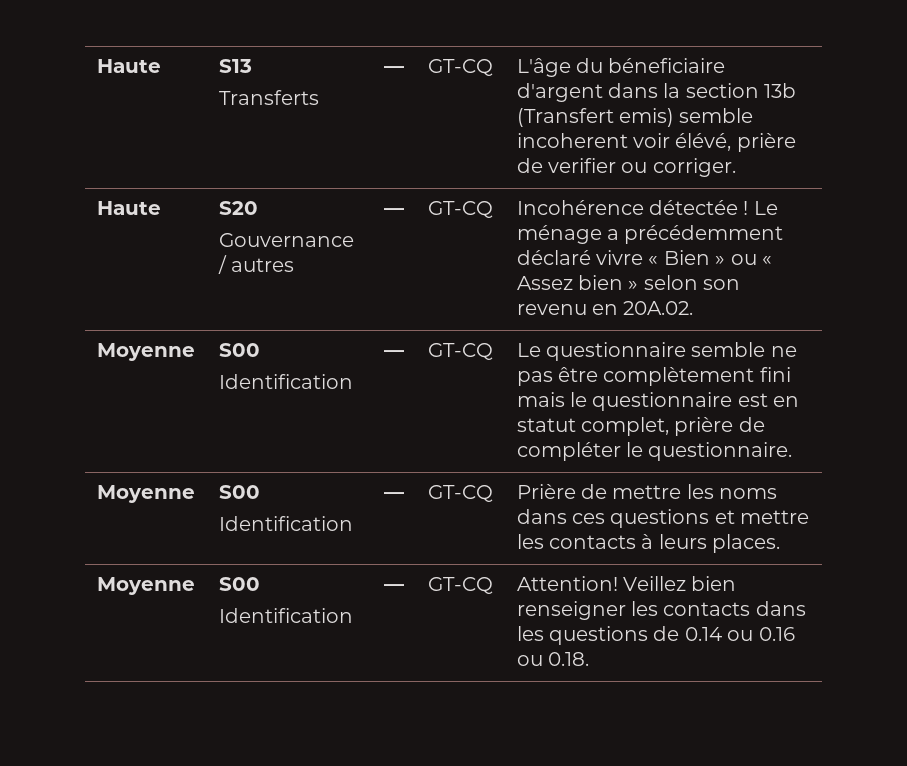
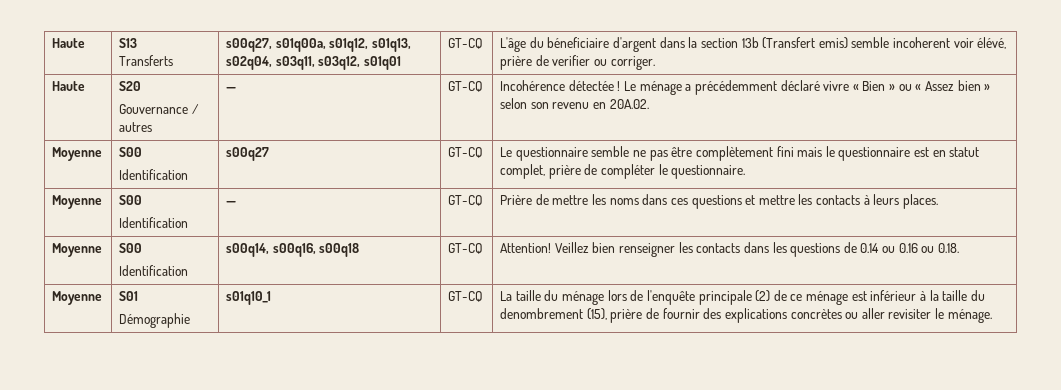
  Haute | S13
- Transferts | — | GT-CQ | L'âge du béneficiaire d'argent dans la section 13b (Transfert emis) semble incoherent voir élévé, prière de verifier ou corriger.
+ Transferts | s00q27, s01q00a, s01q12, s01q13, s02q04, s03q11, s03q12, s01q01 | GT-CQ | L'âge du béneficiaire d'argent dans la section 13b (Transfert emis) semble incoherent voir élévé, prière de verifier ou corriger.
  Haute | S20
  Gouvernance / autres | — | GT-CQ | Incohérence détectée ! Le ménage a précédemment déclaré vivre « Bien » ou « Assez bien » selon son revenu en 20A.02.
  Moyenne | S00
- Identification | — | GT-CQ | Le questionnaire semble ne pas être complètement fini mais le questionnaire est en statut complet, prière de compléter le questionnaire.
+ Identification | s00q27 | GT-CQ | Le questionnaire semble ne pas être complètement fini mais le questionnaire est en statut complet, prière de compléter le questionnaire.
  Moyenne | S00
  Identification | — | GT-CQ | Prière de mettre les noms dans ces questions et mettre les contacts à leurs places.
  Moyenne | S00
- Identification | — | GT-CQ | Attention! Veillez bien renseigner les contacts dans les questions de 0.14 ou 0.16 ou 0.18.
+ Identification | s00q14, s00q16, s00q18 | GT-CQ | Attention! Veillez bien renseigner les contacts dans les questions de 0.14 ou 0.16 ou 0.18.
+ Moyenne | S01
+ Démographie | s01q10_1 | GT-CQ | La taille du ménage lors de l'enquête principale (2) de ce ménage est inférieur à la taille du denombrement (15), prière de fournir des explications concrètes ou aller revisiter le ménage.

